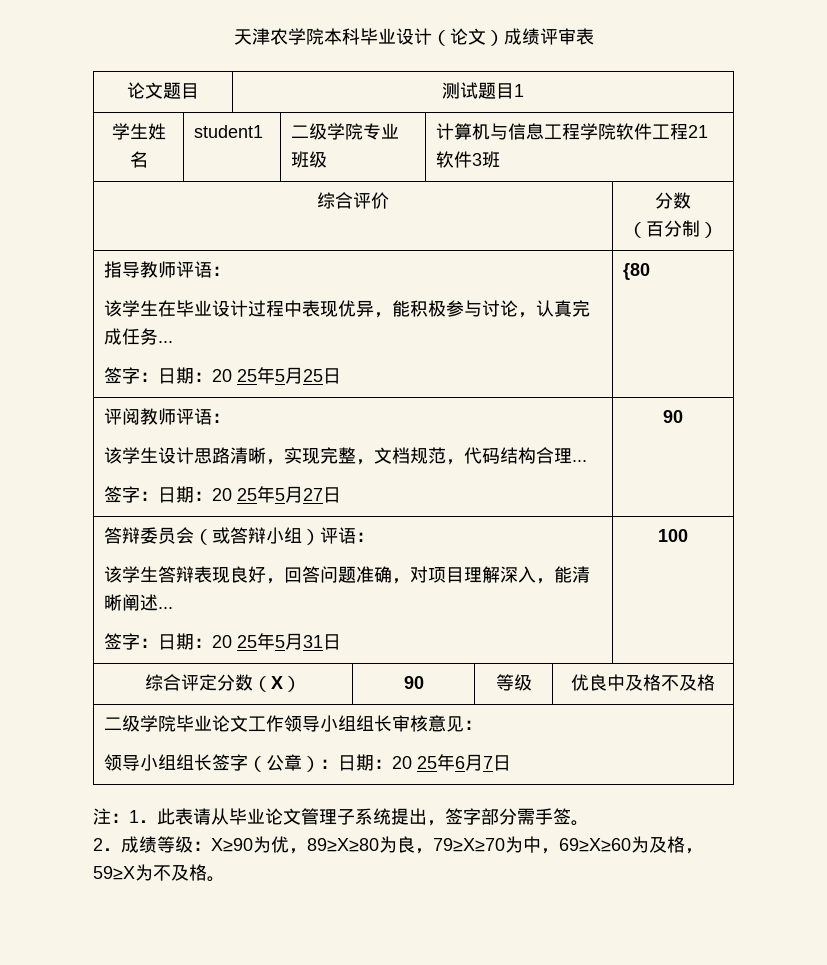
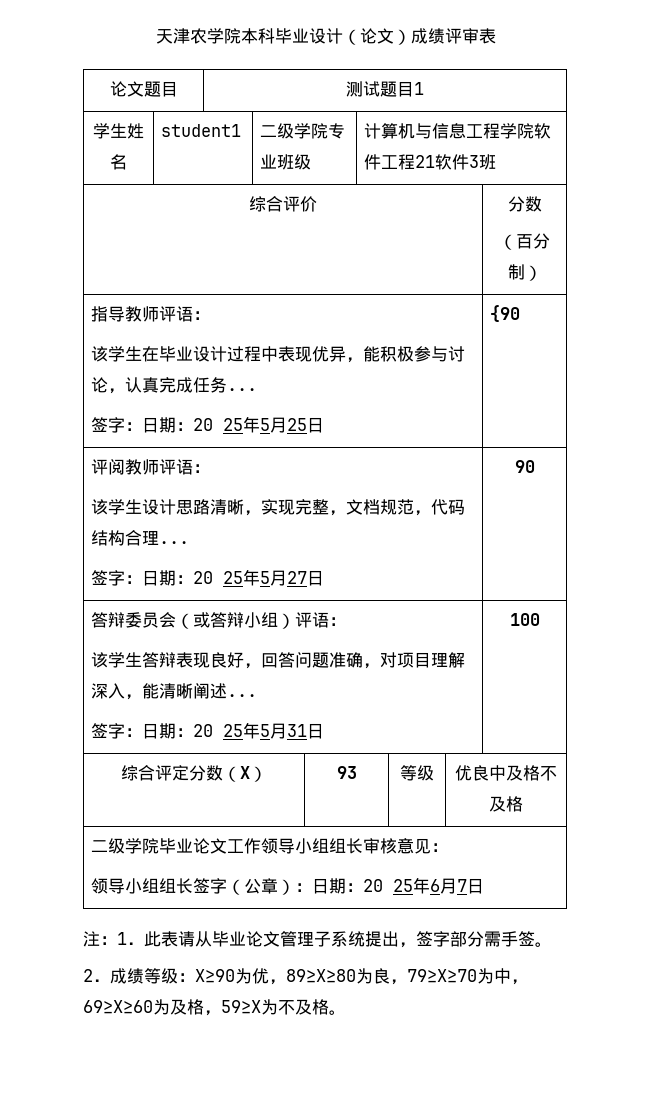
  指导教师评语：
  该学生在毕业设计过程中表现优异，能积极参与讨论，认真完成任务...
- 签字：日期：20 25年5月25日 | {80
+ 签字：日期：20 25年5月25日 | {90
- 综合评定分数（X） | 90 | 等级 | 优良中及格不及格
+ 综合评定分数（X） | 93 | 等级 | 优良中及格不及格

